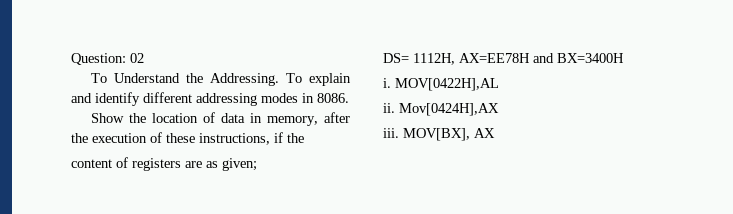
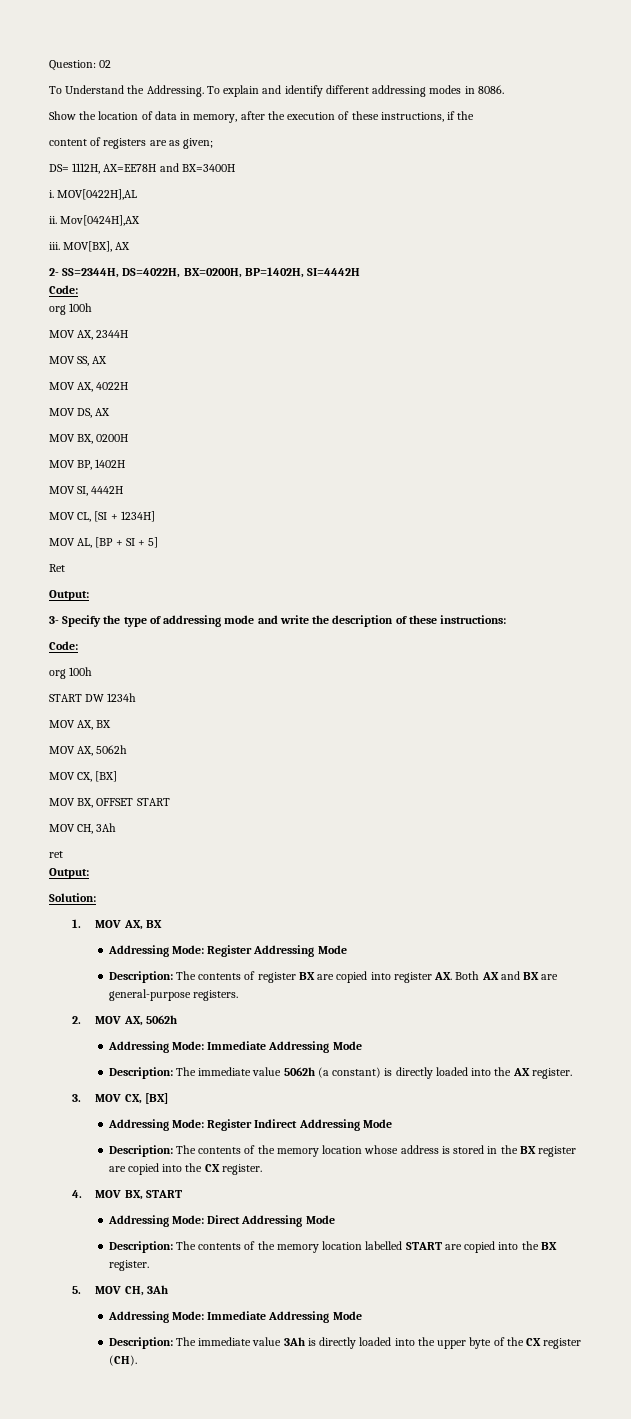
+ 2- SS=2344H, DS=4022H, BX=0200H, BP=1402H, SI=4442H
+ Code:
+ org 100h
+ MOV AX, 2344H
+ MOV SS, AX
+ MOV AX, 4022H
+ MOV DS, AX
+ MOV BX, 0200H
+ MOV BP, 1402H
+ MOV SI, 4442H
+ MOV CL, [SI + 1234H]
+ MOV AL, [BP + SI + 5]
+ Ret
+ Output:
+ 3- Specify the type of addressing mode and write the description of these instructions:
+ Code:
+ org 100h
+ START DW 1234h
+ MOV AX, BX
+ MOV AX, 5062h
+ MOV CX, [BX]
+ MOV BX, OFFSET START
+ MOV CH, 3Ah
+ ret
+ Output:
+ Solution:
+ 1. MOV AX, BX
+ Addressing Mode: Register Addressing Mode
+ Description: The contents of register BX are copied into register AX. Both AX and BX are general-purpose registers.
+ 2. MOV AX, 5062h
+ Addressing Mode: Immediate Addressing Mode
+ Description: The immediate value 5062h (a constant) is directly loaded into the AX register.
+ 3. MOV CX, [BX]
+ Addressing Mode: Register Indirect Addressing Mode
+ Description: The contents of the memory location whose address is stored in the BX register are copied into the CX register.
+ 4. MOV BX, START
+ Addressing Mode: Direct Addressing Mode
+ Description: The contents of the memory location labelled START are copied into the BX register.
+ 5. MOV CH, 3Ah
+ Addressing Mode: Immediate Addressing Mode
+ Description: The immediate value 3Ah is directly loaded into the upper byte of the CX register (CH).

